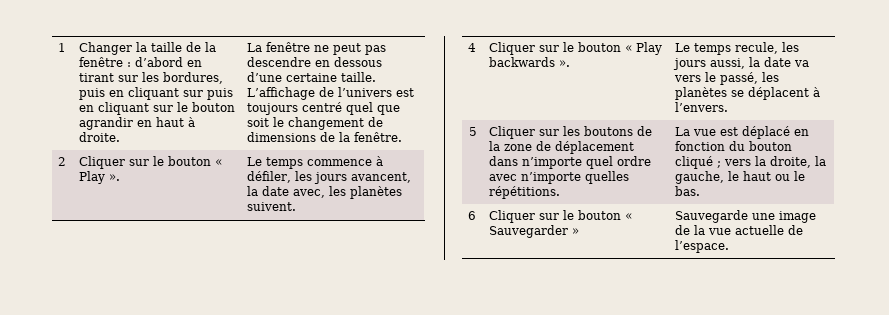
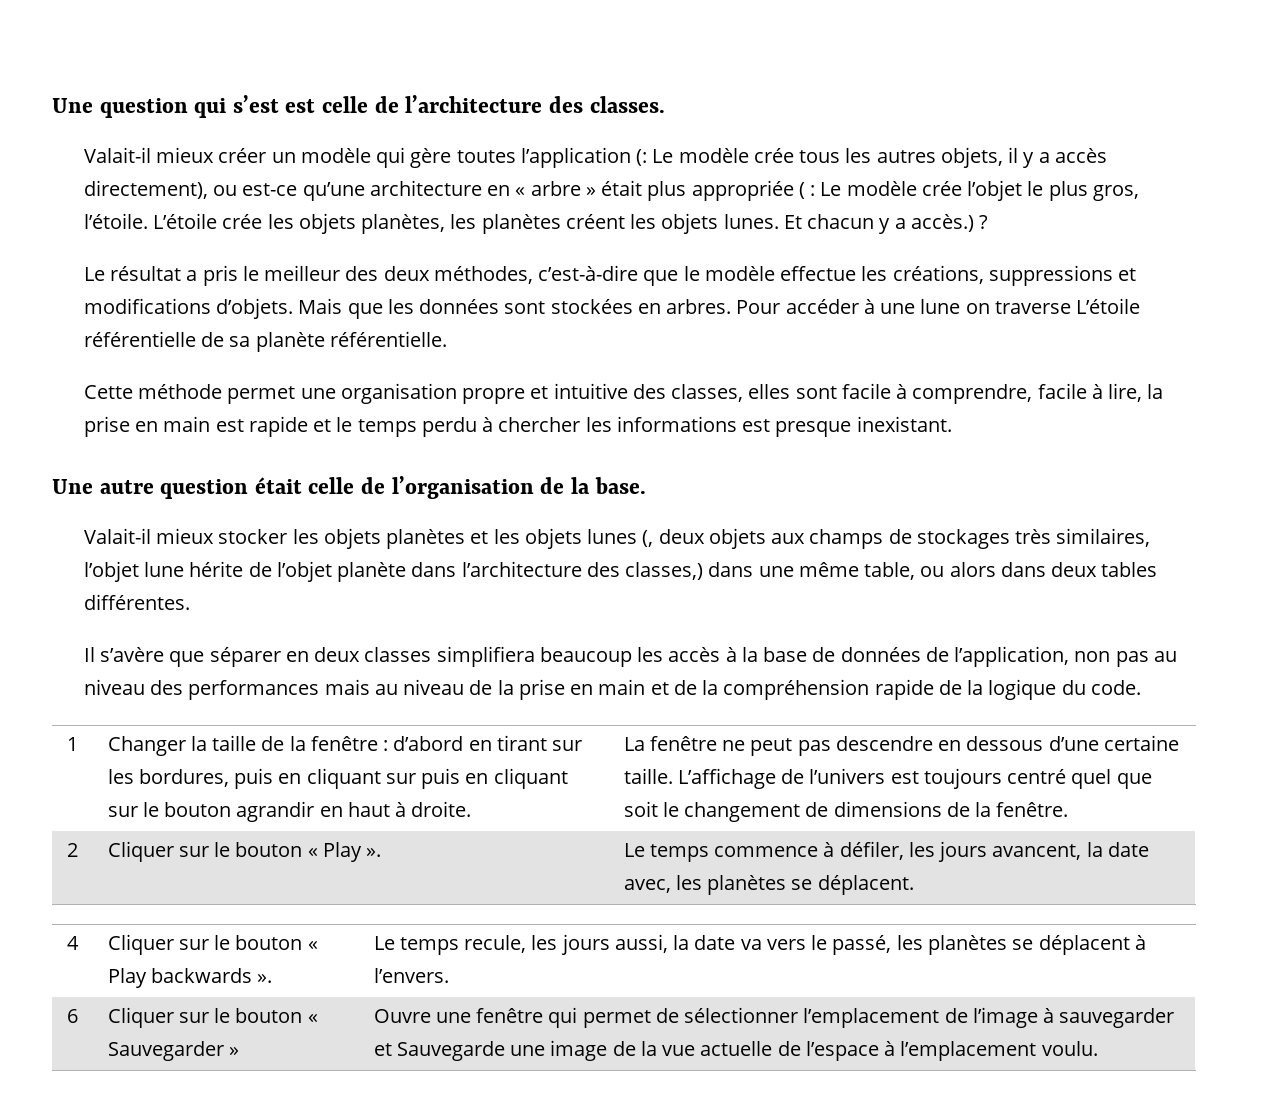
+ Une question qui s’est est celle de l’architecture des classes.
+ Valait-il mieux créer un modèle qui gère toutes l’application (: Le modèle crée tous les autres objets, il y a accès directement), ou est-ce qu’une architecture en « arbre » était plus appropriée ( : Le modèle crée l’objet le plus gros, l’étoile. L’étoile crée les objets planètes, les planètes créent les objets lunes. Et chacun y a accès.) ?
+ Le résultat a pris le meilleur des deux méthodes, c’est-à-dire que le modèle effectue les créations, suppressions et modifications d’objets. Mais que les données sont stockées en arbres. Pour accéder à une lune on traverse L’étoile référentielle de sa planète référentielle.
+ Cette méthode permet une organisation propre et intuitive des classes, elles sont facile à comprendre, facile à lire, la prise en main est rapide et le temps perdu à chercher les informations est presque inexistant.
+ Une autre question était celle de l’organisation de la base.
+ Valait-il mieux stocker les objets planètes et les objets lunes (, deux objets aux champs de stockages très similaires, l’objet lune hérite de l’objet planète dans l’architecture des classes,) dans une même table, ou alors dans deux tables différentes.
+ Il s’avère que séparer en deux classes simplifiera beaucoup les accès à la base de données de l’application, non pas au niveau des performances mais au niveau de la prise en main et de la compréhension rapide de la logique du code.
- 2 | Cliquer sur le bouton « Play ». | Le temps commence à défiler, les jours avancent, la date avec, les planètes suivent.
+ 2 | Cliquer sur le bouton « Play ». | Le temps commence à défiler, les jours avancent, la date avec, les planètes se déplacent.
- 5 | Cliquer sur les boutons de la zone de déplacement dans n’importe quel ordre avec n’importe quelles répétitions. | La vue est déplacé en fonction du bouton cliqué ; vers la droite, la gauche, le haut ou le bas.
- 6 | Cliquer sur le bouton « Sauvegarder » | Sauvegarde une image de la vue actuelle de l’espace.
+ 6 | Cliquer sur le bouton « Sauvegarder » | Ouvre une fenêtre qui permet de sélectionner l’emplacement de l’image à sauvegarder et Sauvegarde une image de la vue actuelle de l’espace à l’emplacement voulu.

